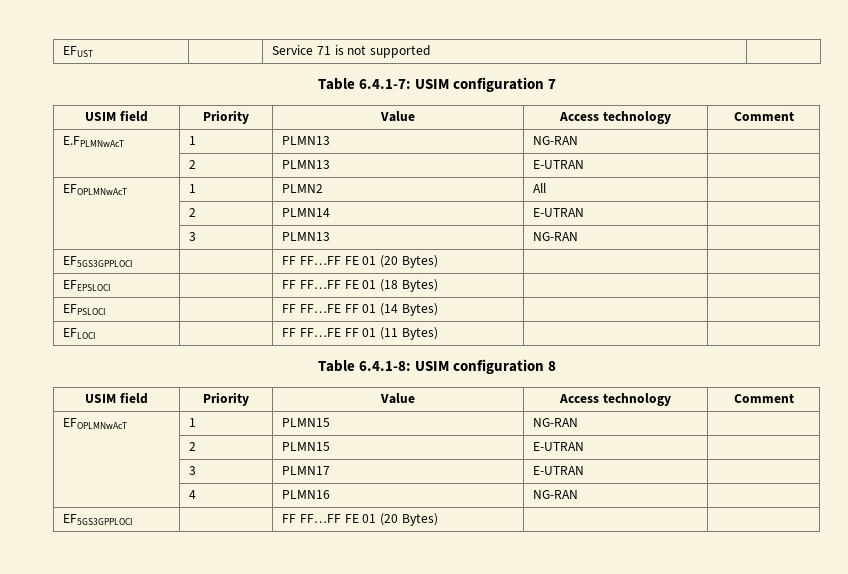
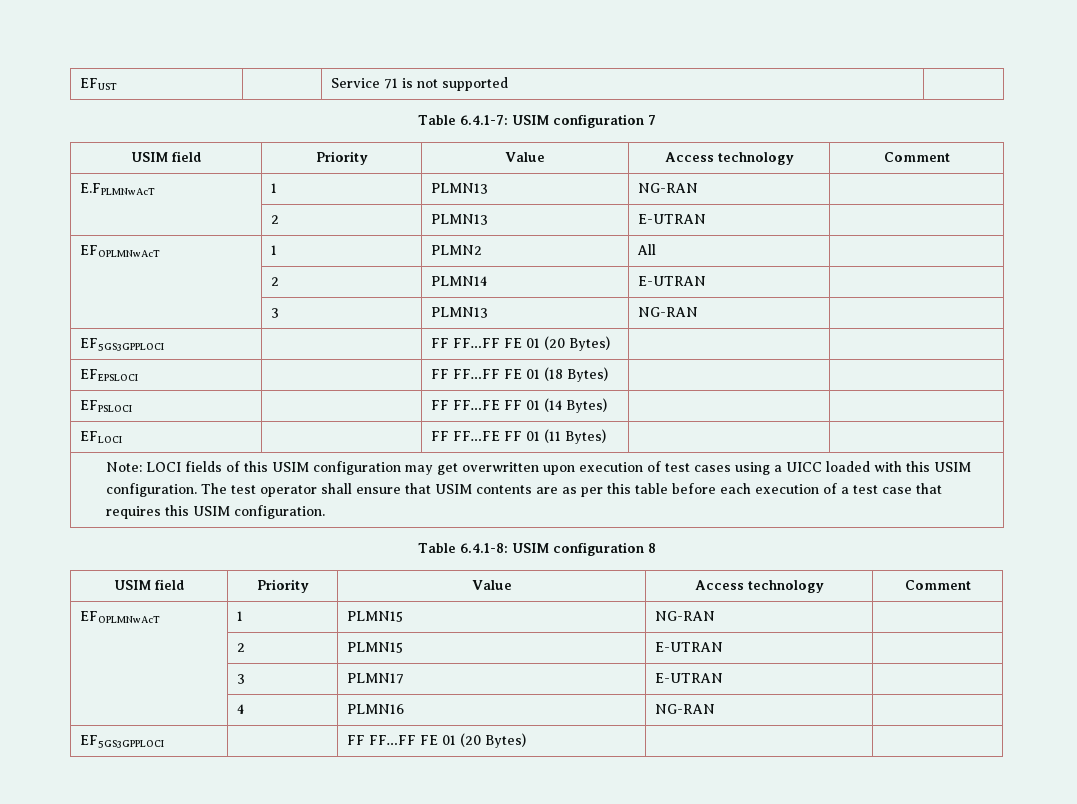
+ Note: LOCI fields of this USIM configuration may get overwritten upon execution of test cases using a UICC loaded with this USIM configuration. The test operator shall ensure that USIM contents are as per this table before each execution of a test case that requires this USIM configuration.

